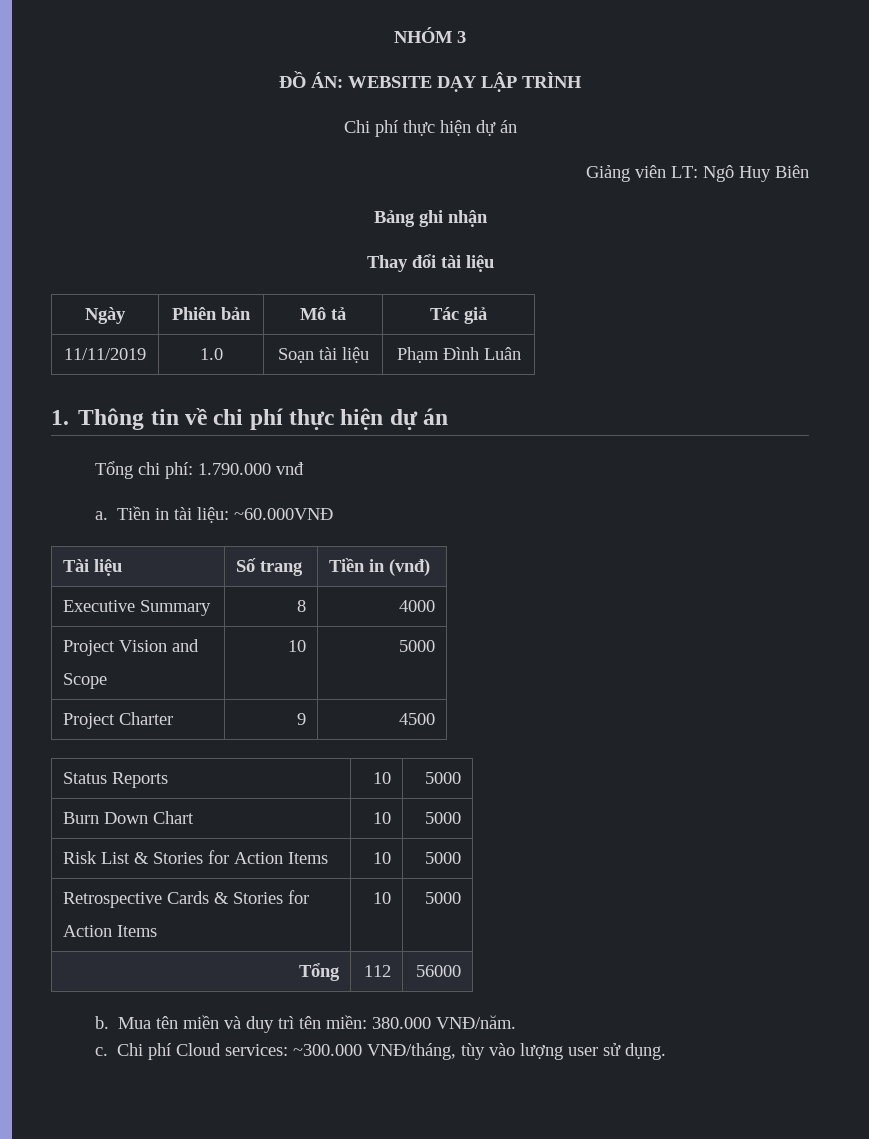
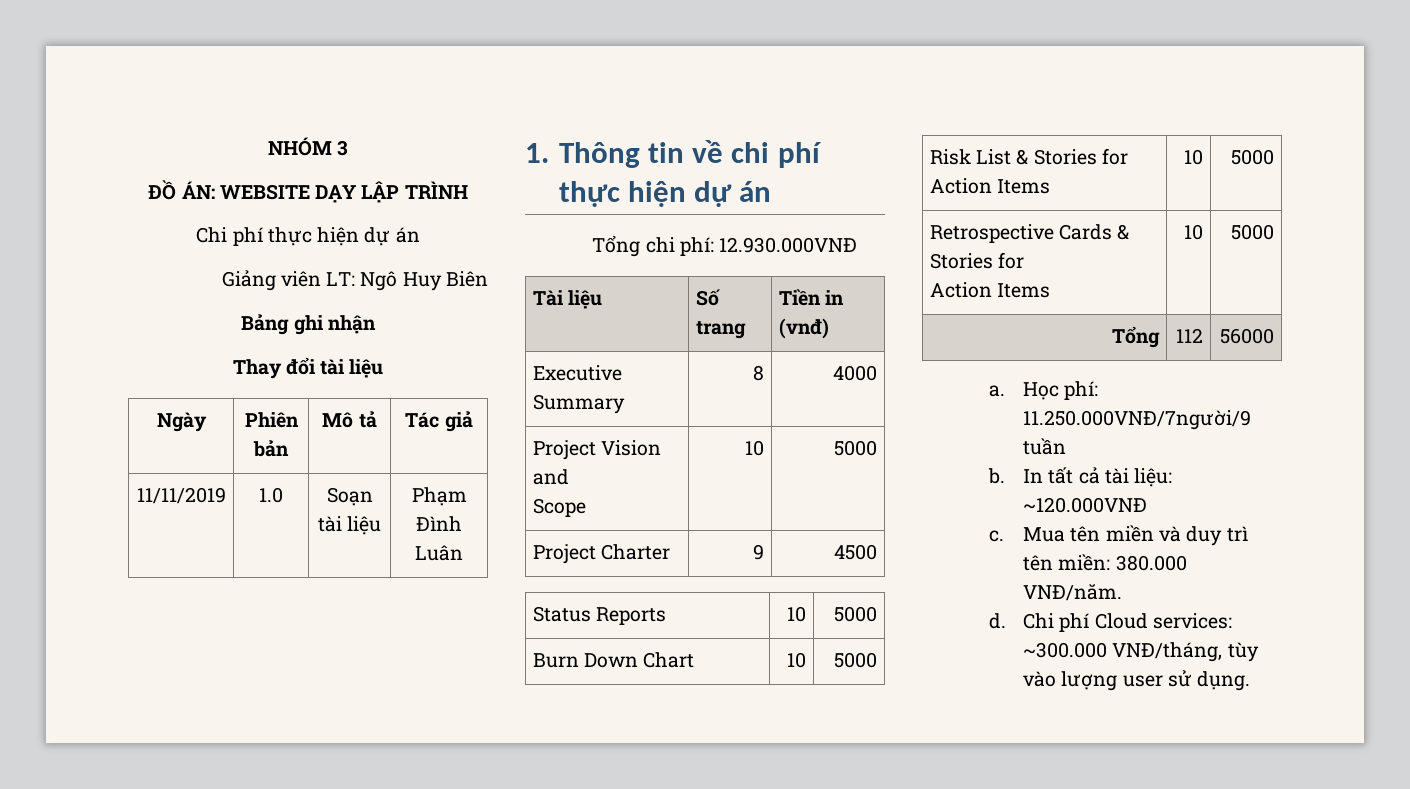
- Tổng chi phí: 1.790.000 vnđ
- a. Tiền in tài liệu: ~60.000VNĐ
+ Tổng chi phí: 12.930.000VNĐ
- b.
+ a. Học phí: 11.250.000VNĐ/7người/9 tuần
+ b. In tất cả tài liệu: ~120.000VNĐ
+ c.
- c.
+ d.

